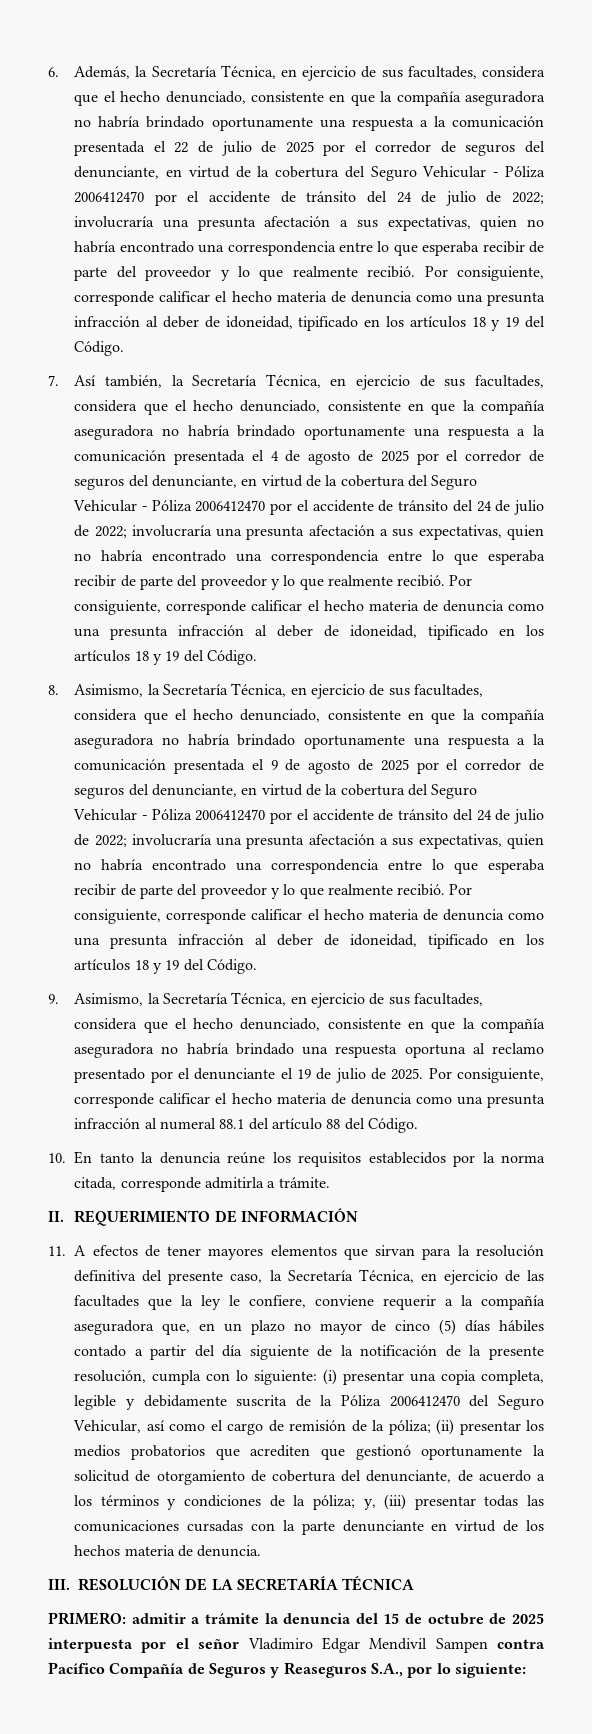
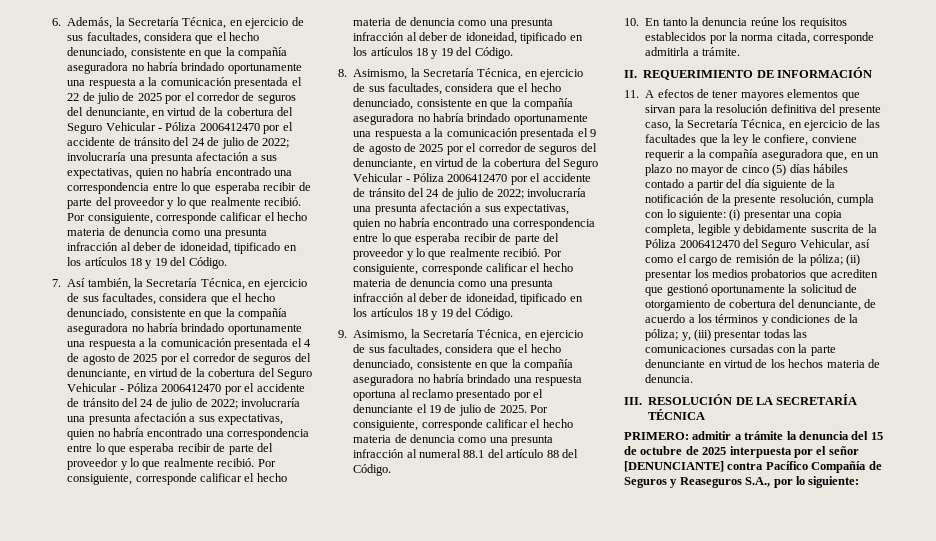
- PRIMERO: admitir a trámite la denuncia del 15 de octubre de 2025 interpuesta por el señor Vladimiro Edgar Mendivil Sampen contra Pacífico Compañía de Seguros y Reaseguros S.A., por lo siguiente:
+ PRIMERO: admitir a trámite la denuncia del 15 de octubre de 2025 interpuesta por el señor [DENUNCIANTE] contra Pacífico Compañía de Seguros y Reaseguros S.A., por lo siguiente:

